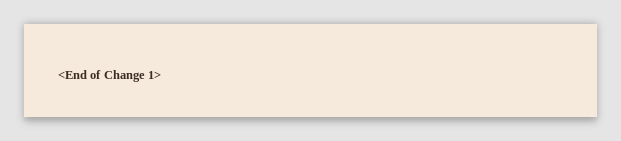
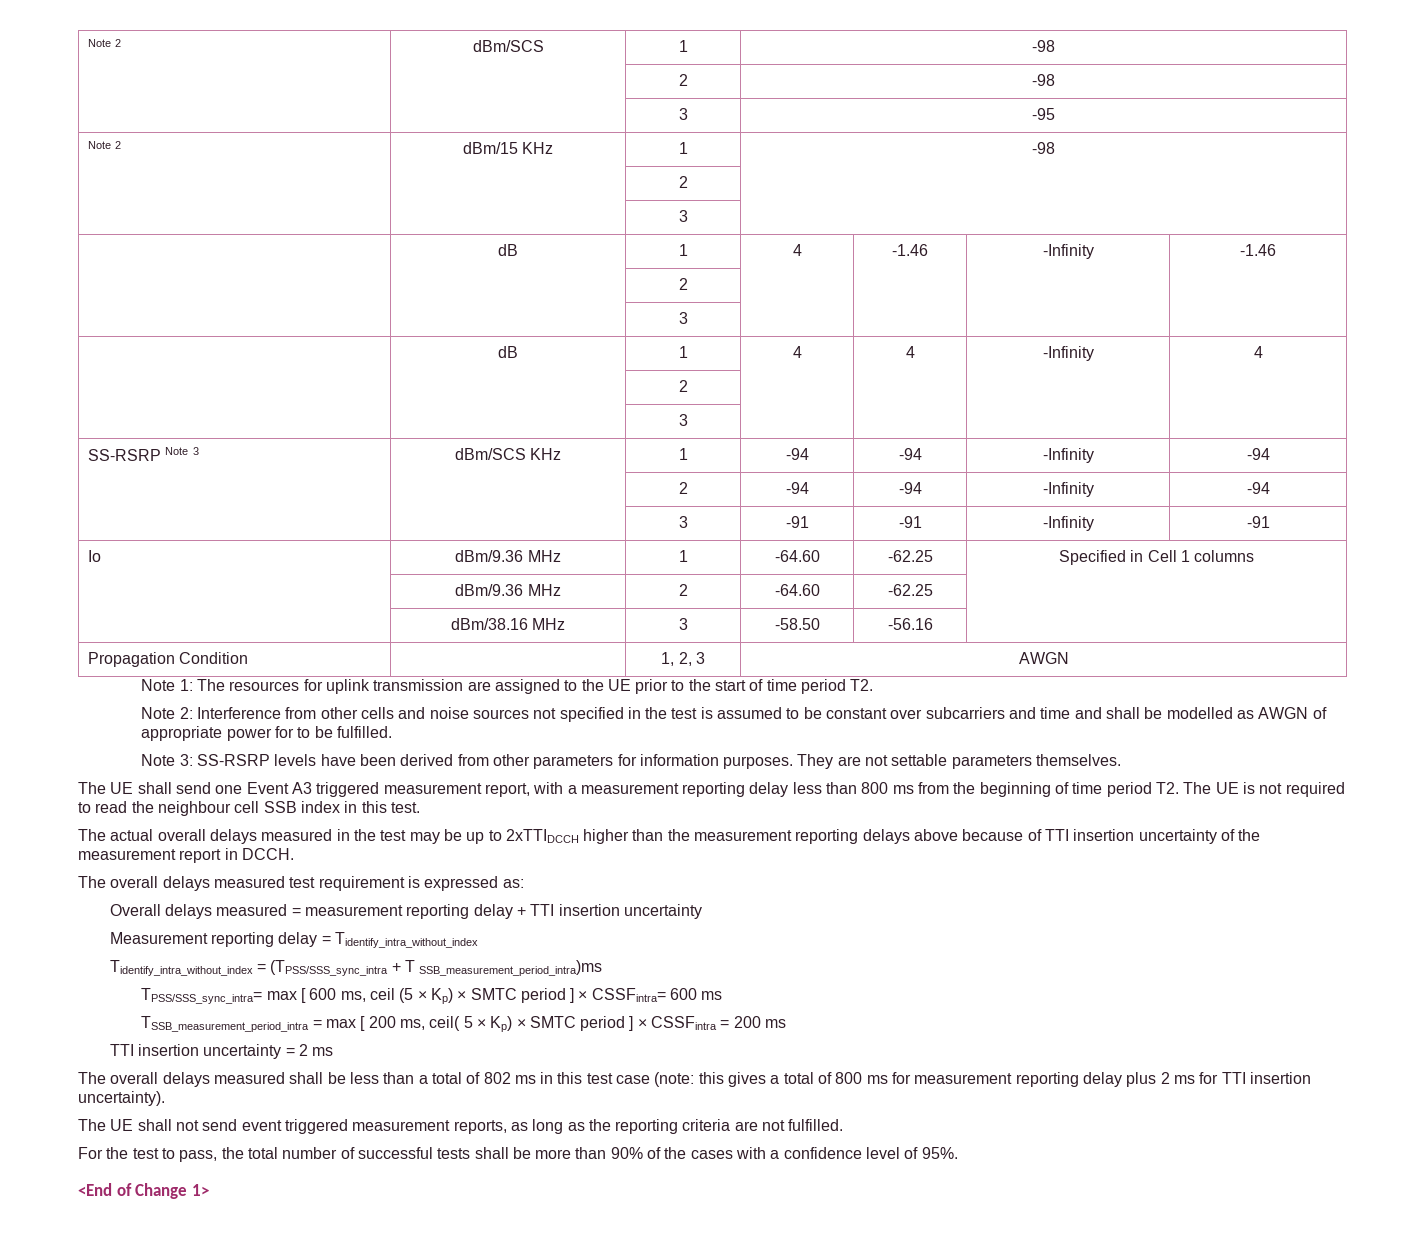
+ Note 2 | dBm/SCS | 1 | -98
+ | | 2 | -98
+ | | 3 | -95
+ Note 2 | dBm/15 KHz | 1 | -98
+ | | 2 |
+ | | 3 |
+ | dB | 1 | 4 | -1.46 | -Infinity | -1.46
+ | | 2 | | | |
+ | | 3 | | | |
+ | dB | 1 | 4 | 4 | -Infinity | 4
+ | | 2 | | | |
+ | | 3 | | | |
+ SS-RSRP Note 3 | dBm/SCS KHz | 1 | -94 | -94 | -Infinity | -94
+ | | 2 | -94 | -94 | -Infinity | -94
+ | | 3 | -91 | -91 | -Infinity | -91
+ Io | dBm/9.36 MHz | 1 | -64.60 | -62.25 | Specified in Cell 1 columns
+ | dBm/9.36 MHz | 2 | -64.60 | -62.25 |
+ | dBm/38.16 MHz | 3 | -58.50 | -56.16 |
+ Propagation Condition | | 1, 2, 3 | AWGN
+ Note 1: The resources for uplink transmission are assigned to the UE prior to the start of time period T2.
+ Note 2: Interference from other cells and noise sources not specified in the test is assumed to be constant over subcarriers and time and shall be modelled as AWGN of appropriate power for to be fulfilled.
+ Note 3: SS-RSRP levels have been derived from other parameters for information purposes. They are not settable parameters themselves.
+ The UE shall send one Event A3 triggered measurement report, with a measurement reporting delay less than 800 ms from the beginning of time period T2. The UE is not required to read the neighbour cell SSB index in this test.
+ The actual overall delays measured in the test may be up to 2xTTIDCCH higher than the measurement reporting delays above because of TTI insertion uncertainty of the measurement report in DCCH.
+ The overall delays measured test requirement is expressed as:
+ Overall delays measured = measurement reporting delay + TTI insertion uncertainty
+ Measurement reporting delay = Tidentify_intra_without_index
+ Tidentify_intra_without_index = (TPSS/SSS_sync_intra + T SSB_measurement_period_intra)ms
+ TPSS/SSS_sync_intra= max [ 600 ms, ceil (5 × Kp) × SMTC period ] × CSSFintra= 600 ms
+ TSSB_measurement_period_intra = max [ 200 ms, ceil( 5 × Kp) × SMTC period ] × CSSFintra = 200 ms
+ TTI insertion uncertainty = 2 ms
+ The overall delays measured shall be less than a total of 802 ms in this test case (note: this gives a total of 800 ms for measurement reporting delay plus 2 ms for TTI insertion uncertainty).
+ The UE shall not send event triggered measurement reports, as long as the reporting criteria are not fulfilled.
+ For the test to pass, the total number of successful tests shall be more than 90% of the cases with a confidence level of 95%.

